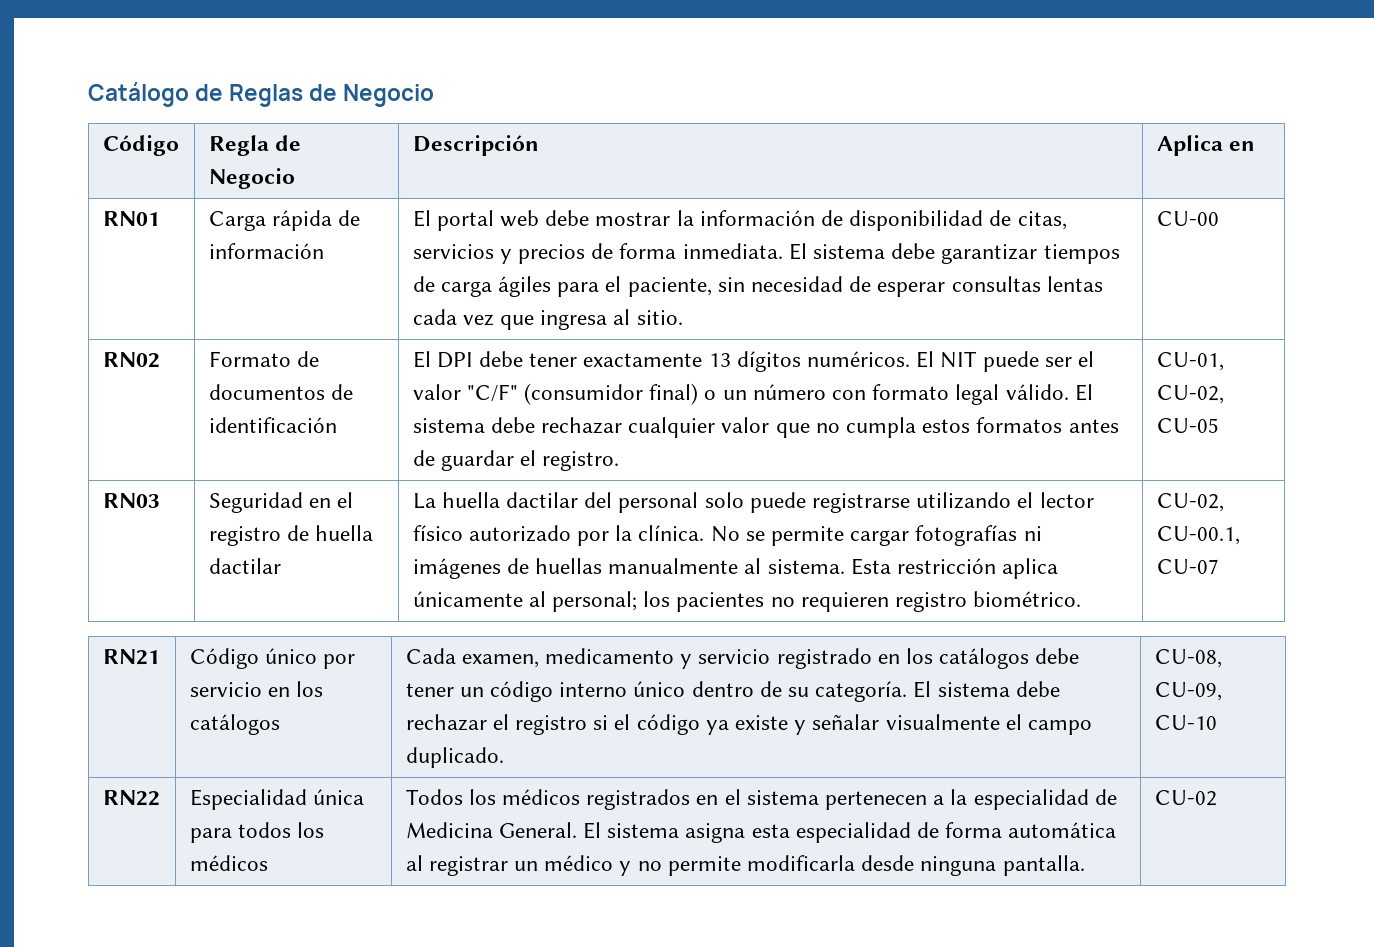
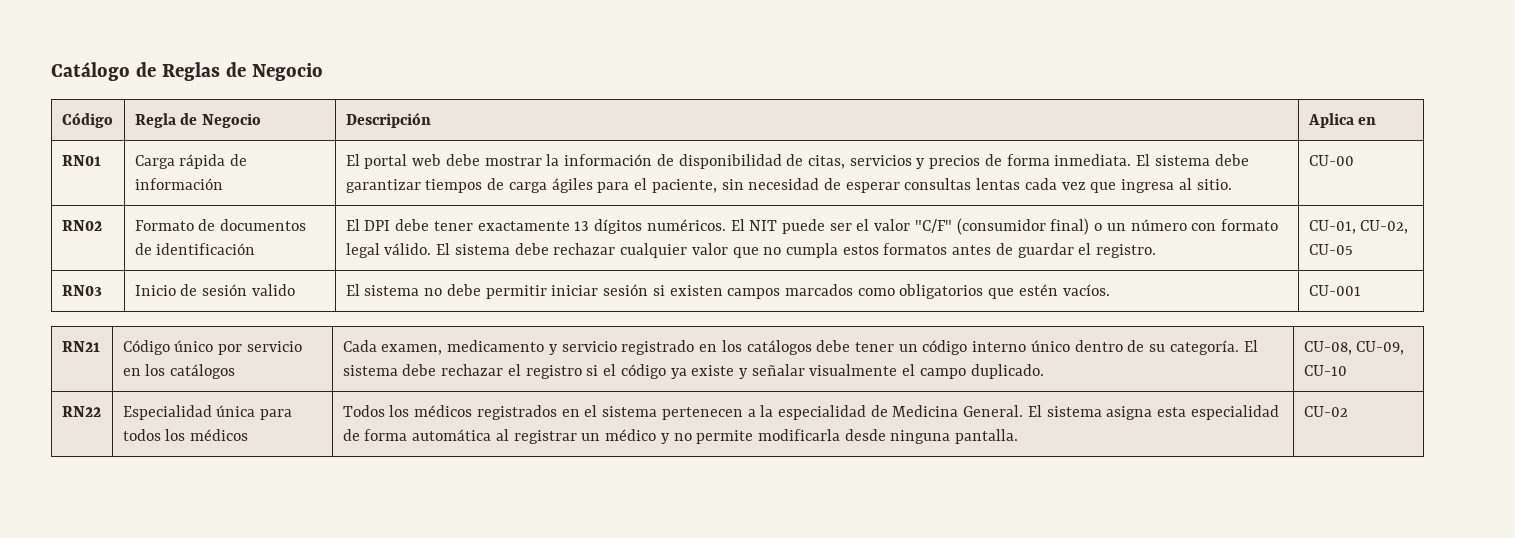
- Seguridad en el registro de huella dactilar | La huella dactilar del personal solo puede registrarse utilizando el lector físico autorizado por la clínica. No se permite cargar fotografías ni imágenes de huellas manualmente al sistema. Esta restricción aplica únicamente al personal; los pacientes no requieren registro biométrico. | CU-02, CU-00.1, CU-07
+ Inicio de sesión valido | El sistema no debe permitir iniciar sesión si existen campos marcados como obligatorios que estén vacíos. | CU-001

